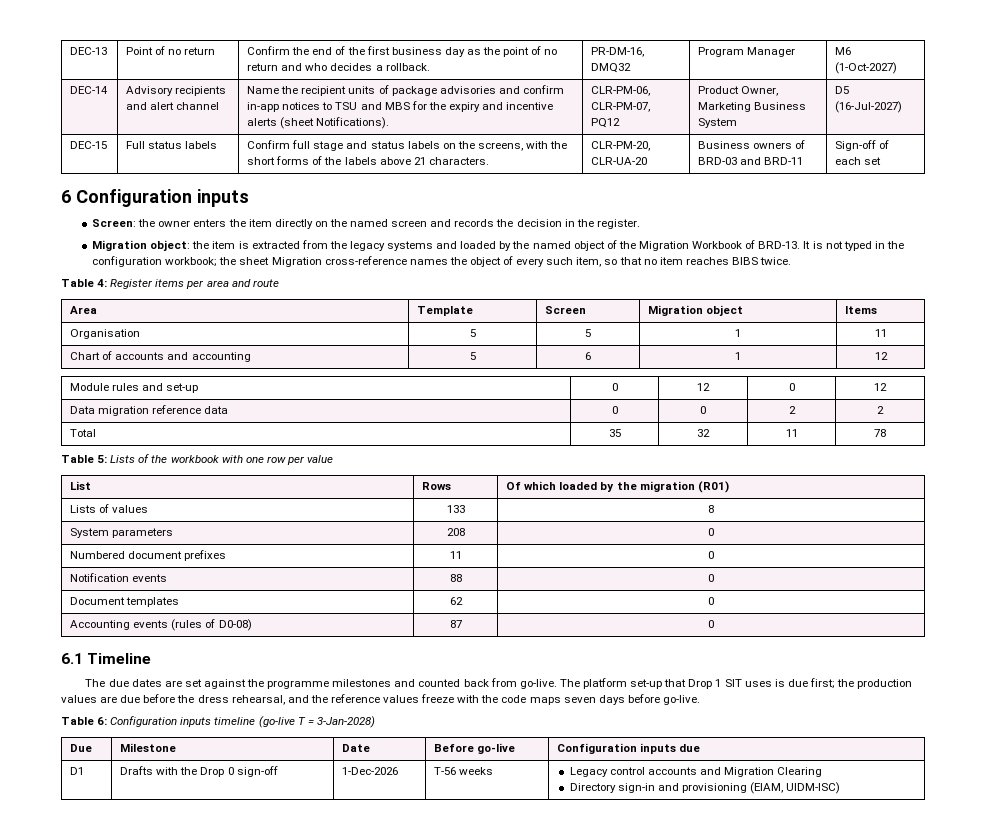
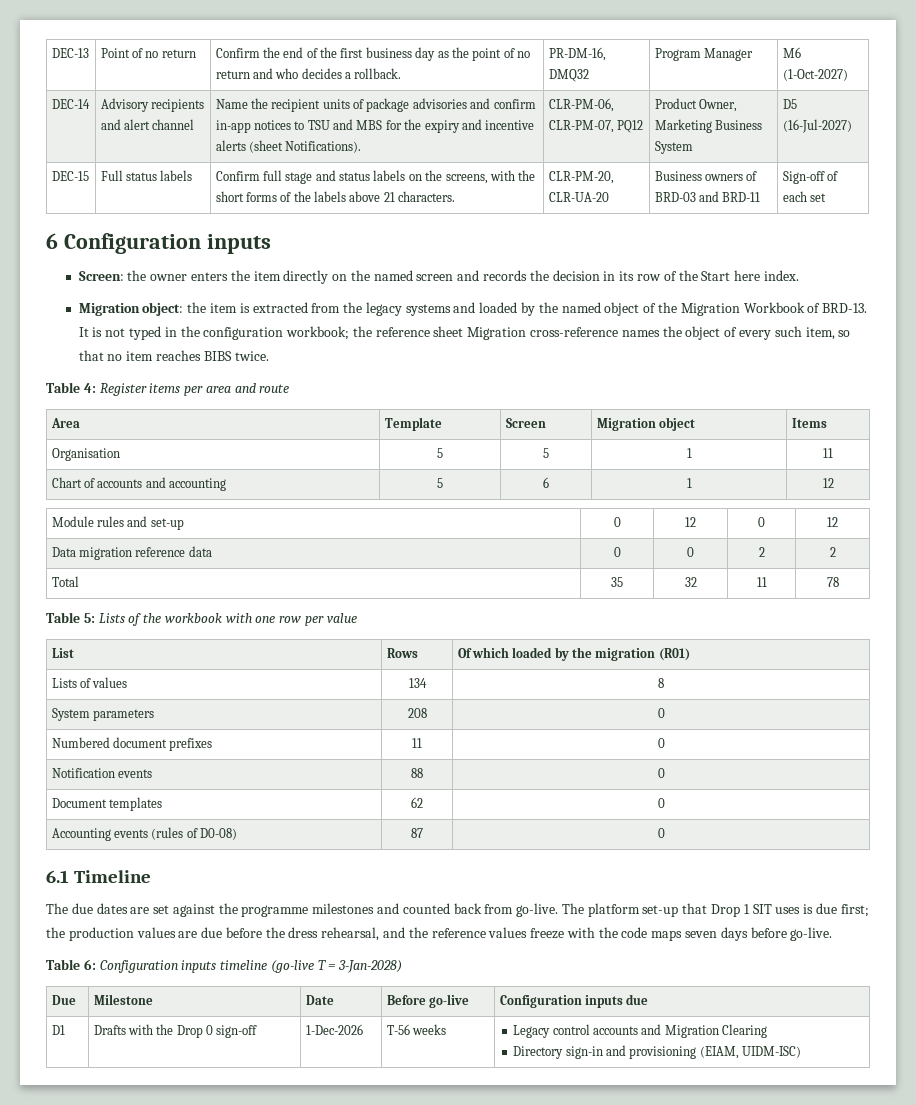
- Screen: the owner enters the item directly on the named screen and records the decision in the register.
+ Screen: the owner enters the item directly on the named screen and records the decision in its row of the Start here index.
- It is not typed in the configuration workbook; the sheet Migration cross-reference names the object of every such item, so that no item reaches BIBS twice.
+ It is not typed in the configuration workbook; the reference sheet Migration cross-reference names the object of every such item, so that no item reaches BIBS twice.
- Lists of values | 133 | 8
+ Lists of values | 134 | 8

